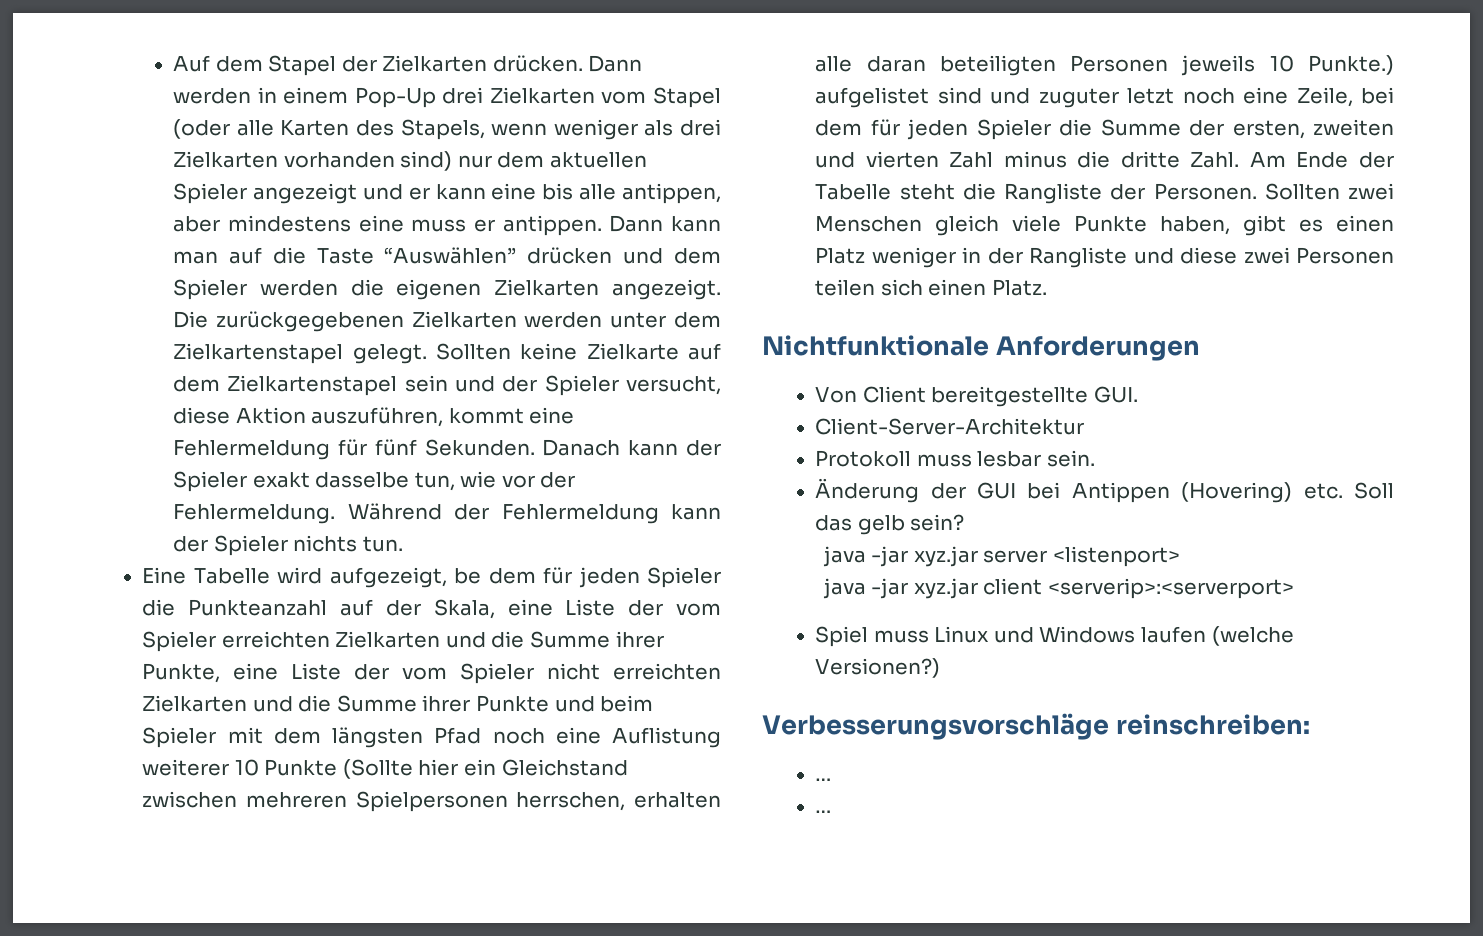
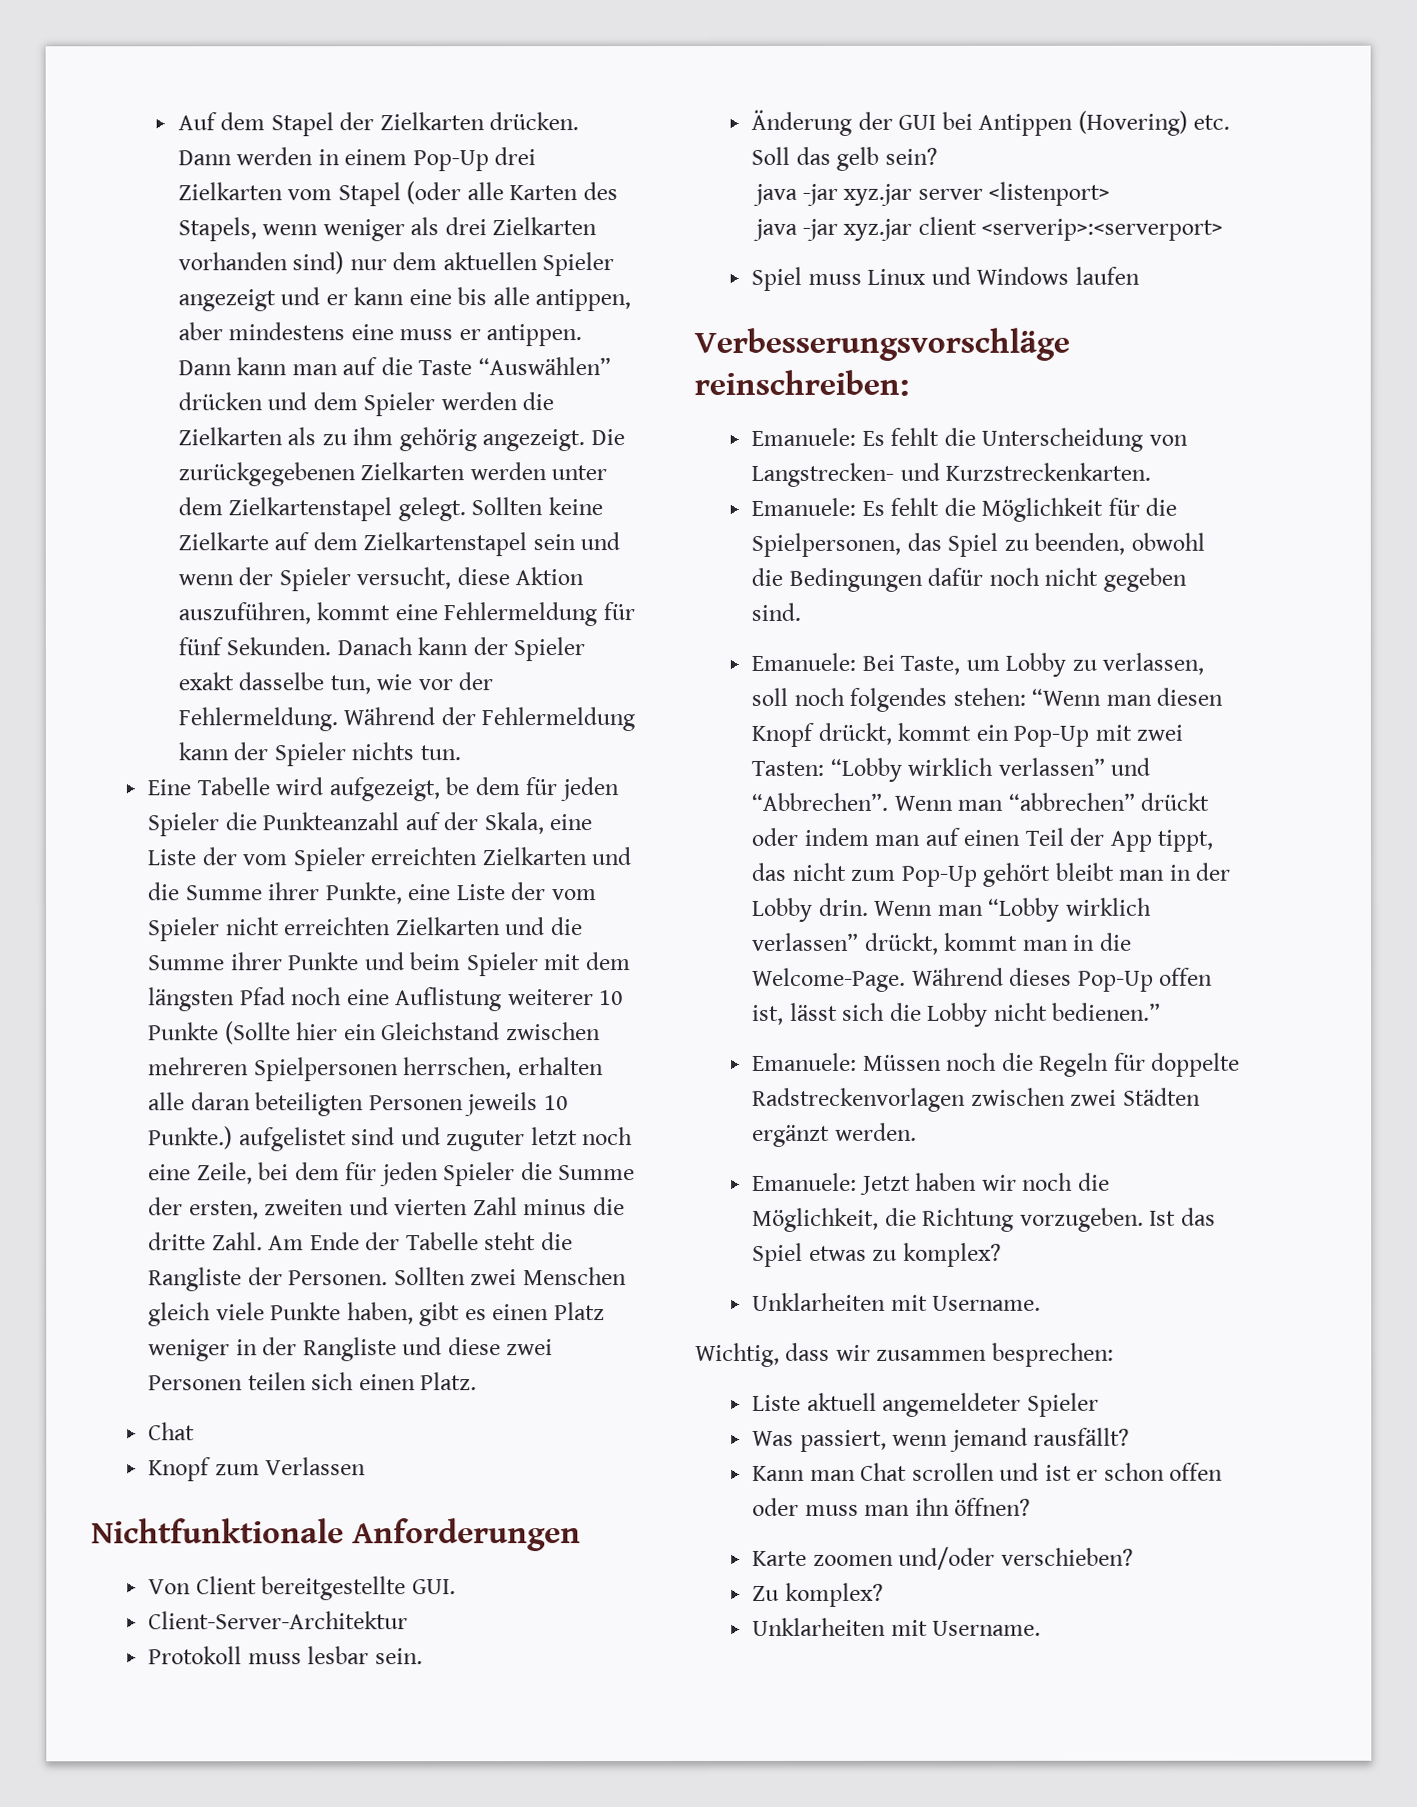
- Dann kann man auf die Taste “Auswählen” drücken und dem Spieler werden die eigenen Zielkarten angezeigt.
+ Dann kann man auf die Taste “Auswählen” drücken und dem Spieler werden die Zielkarten als zu ihm gehörig angezeigt.
- Sollten keine Zielkarte auf dem Zielkartenstapel sein und der Spieler versucht, diese Aktion auszuführen, kommt eine Fehlermeldung für fünf Sekunden.
+ Sollten keine Zielkarte auf dem Zielkartenstapel sein und wenn der Spieler versucht, diese Aktion auszuführen, kommt eine Fehlermeldung für fünf Sekunden.
  Sollten zwei Menschen gleich viele Punkte haben, gibt es einen Platz weniger in der Rangliste und diese zwei Personen teilen sich einen Platz.
+ Chat
+ Knopf zum Verlassen
- Spiel muss Linux und Windows laufen (welche Versionen?)
+ Spiel muss Linux und Windows laufen
  Verbesserungsvorschläge reinschreiben:
- …
- …
+ Emanuele: Es fehlt die Unterscheidung von Langstrecken- und Kurzstreckenkarten.
+ Emanuele: Es fehlt die Möglichkeit für die Spielpersonen, das Spiel zu beenden, obwohl die Bedingungen dafür noch nicht gegeben sind.
+ Emanuele: Bei Taste, um Lobby zu verlassen, soll noch folgendes stehen: “Wenn man diesen Knopf drückt, kommt ein Pop-Up mit zwei Tasten: “Lobby wirklich verlassen” und “Abbrechen”. Wenn man “abbrechen” drückt oder indem man auf einen Teil der App tippt, das nicht zum Pop-Up gehört bleibt man in der Lobby drin. Wenn man “Lobby wirklich verlassen” drückt, kommt man in die Welcome-Page. Während dieses Pop-Up offen ist, lässt sich die Lobby nicht bedienen.”
+ Emanuele: Müssen noch die Regeln für doppelte Radstreckenvorlagen zwischen zwei Städten ergänzt werden.
+ Emanuele: Jetzt haben wir noch die Möglichkeit, die Richtung vorzugeben. Ist das Spiel etwas zu komplex?
+ Unklarheiten mit Username.
+ Wichtig, dass wir zusammen besprechen:
+ Liste aktuell angemeldeter Spieler
+ Was passiert, wenn jemand rausfällt?
+ Kann man Chat scrollen und ist er schon offen oder muss man ihn öffnen?
+ Karte zoomen und/oder verschieben?
+ Zu komplex?
+ Unklarheiten mit Username.

